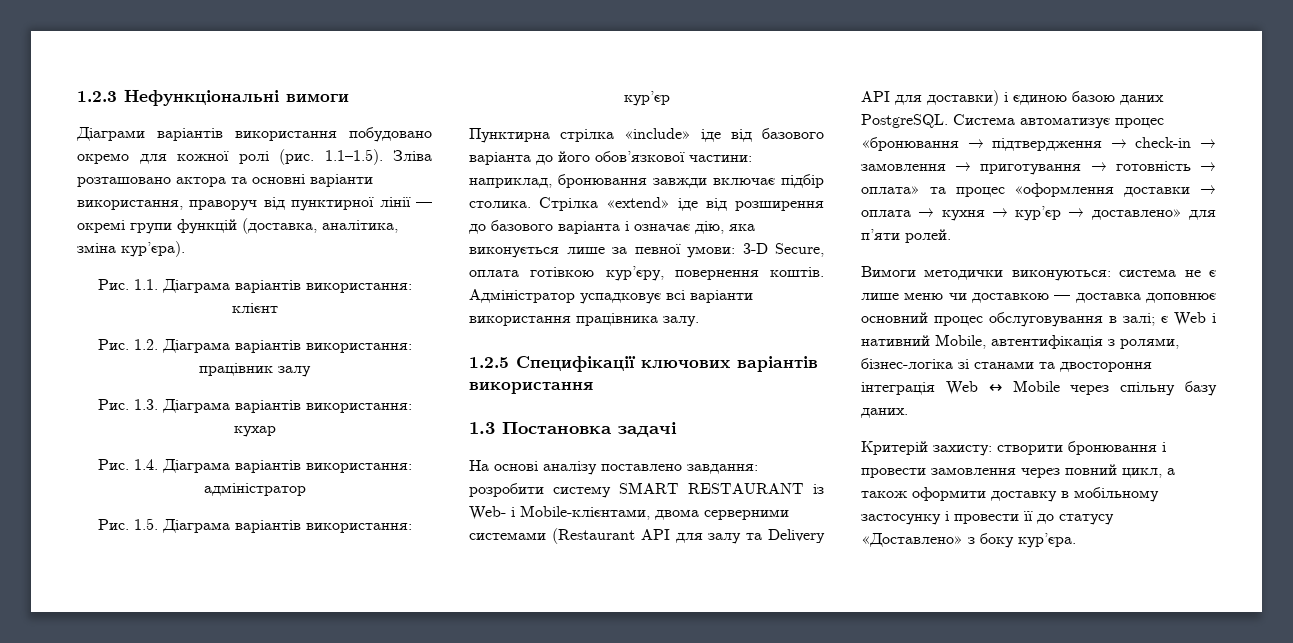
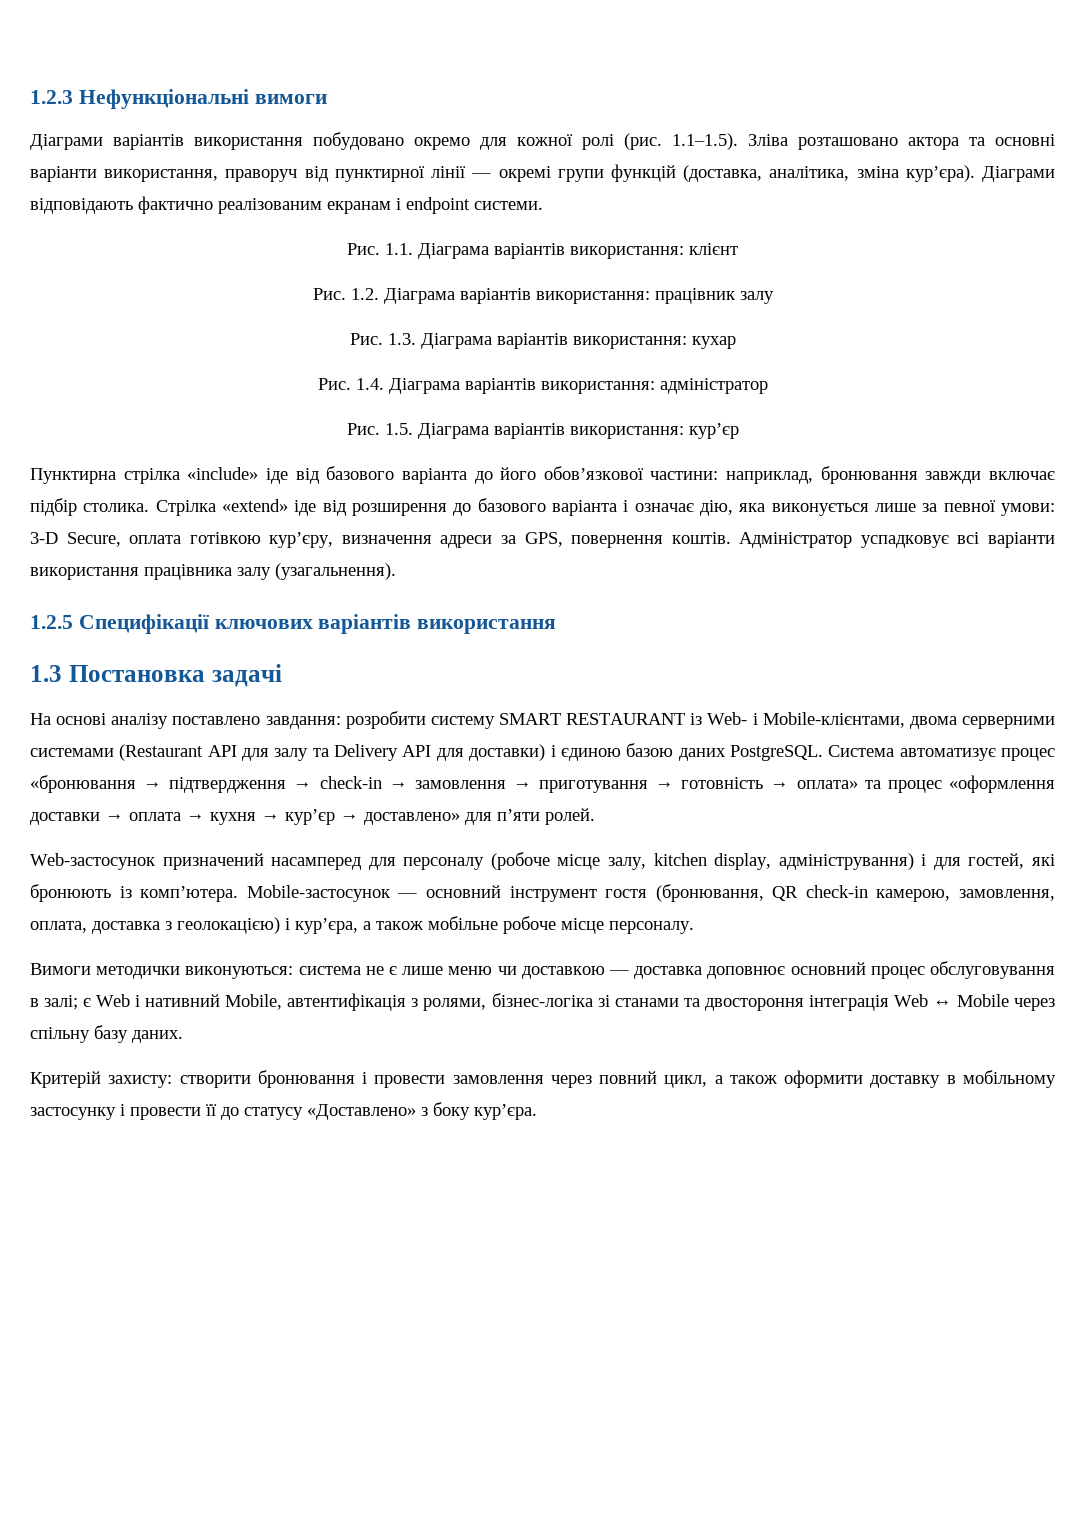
+ Діаграми відповідають фактично реалізованим екранам і endpoint системи.
- Стрілка «extend» іде від розширення до базового варіанта і означає дію, яка виконується лише за певної умови: 3-D Secure, оплата готівкою курʼєру, повернення коштів.
+ Стрілка «extend» іде від розширення до базового варіанта і означає дію, яка виконується лише за певної умови: 3-D Secure, оплата готівкою курʼєру, визначення адреси за GPS, повернення коштів.
- Адміністратор успадковує всі варіанти використання працівника залу.
+ Адміністратор успадковує всі варіанти використання працівника залу (узагальнення).
+ Web-застосунок призначений насамперед для персоналу (робоче місце залу, kitchen display, адміністрування) і для гостей, які бронюють із компʼютера. Mobile-застосунок — основний інструмент гостя (бронювання, QR check-in камерою, замовлення, оплата, доставка з геолокацією) і курʼєра, а також мобільне робоче місце персоналу.

